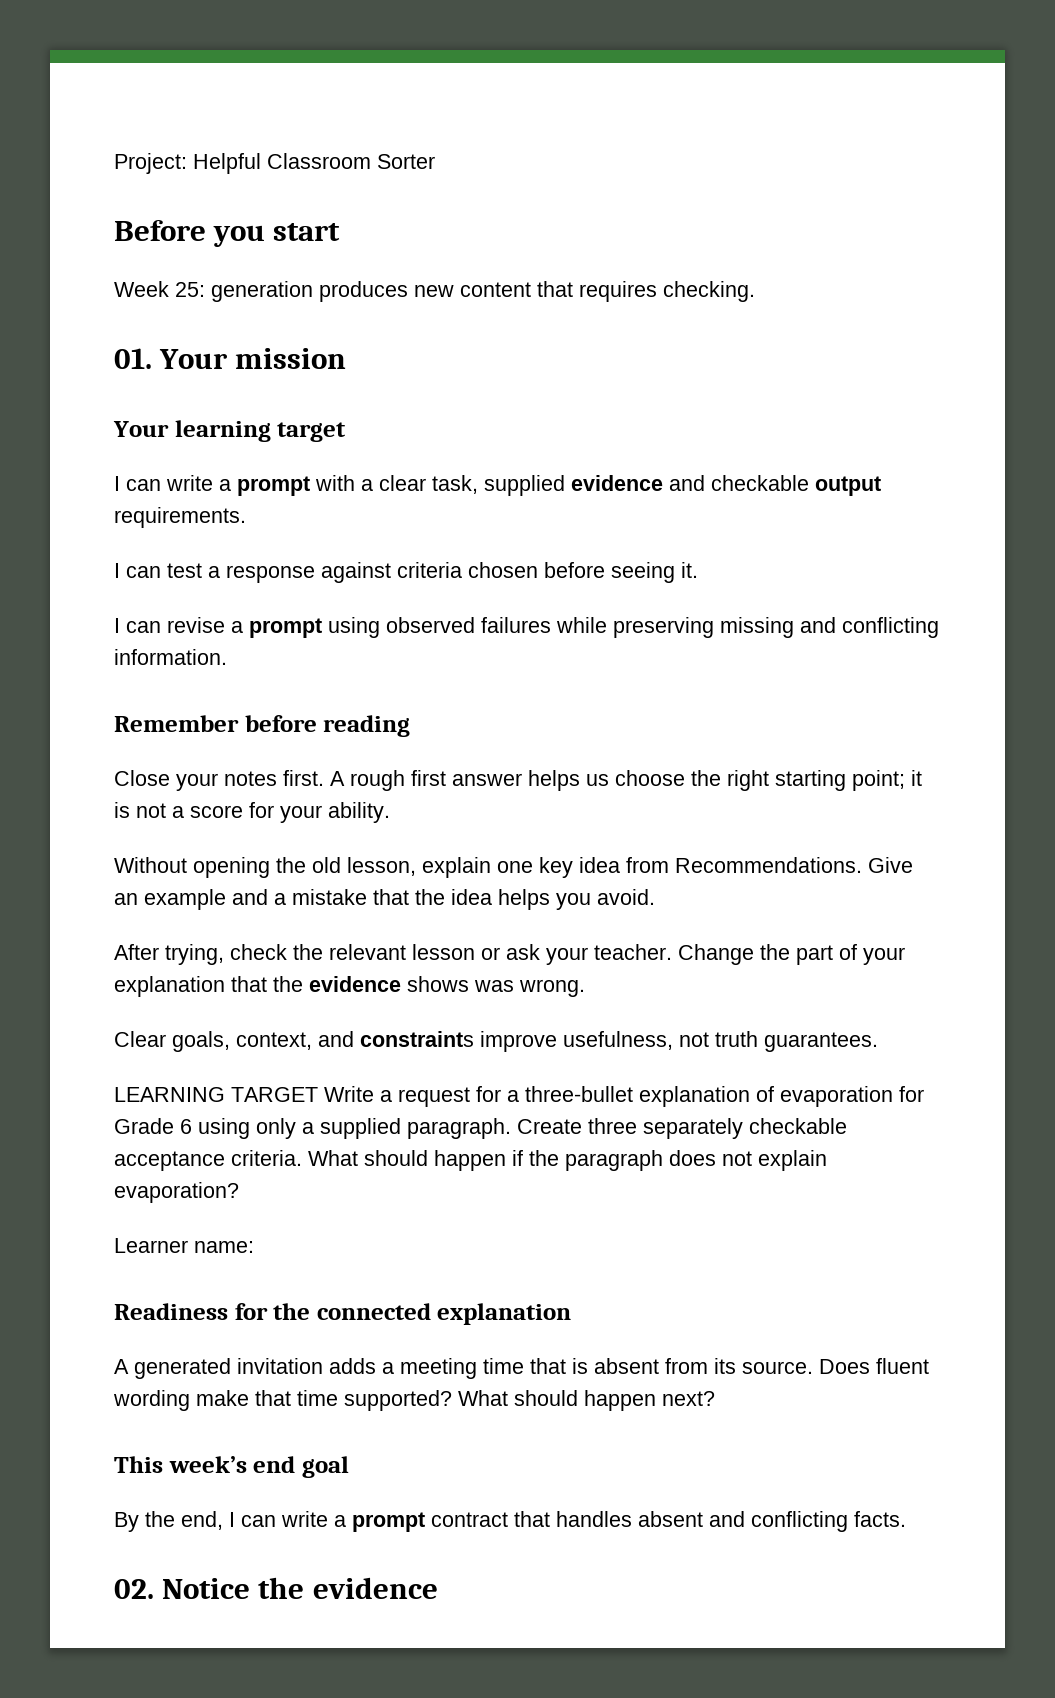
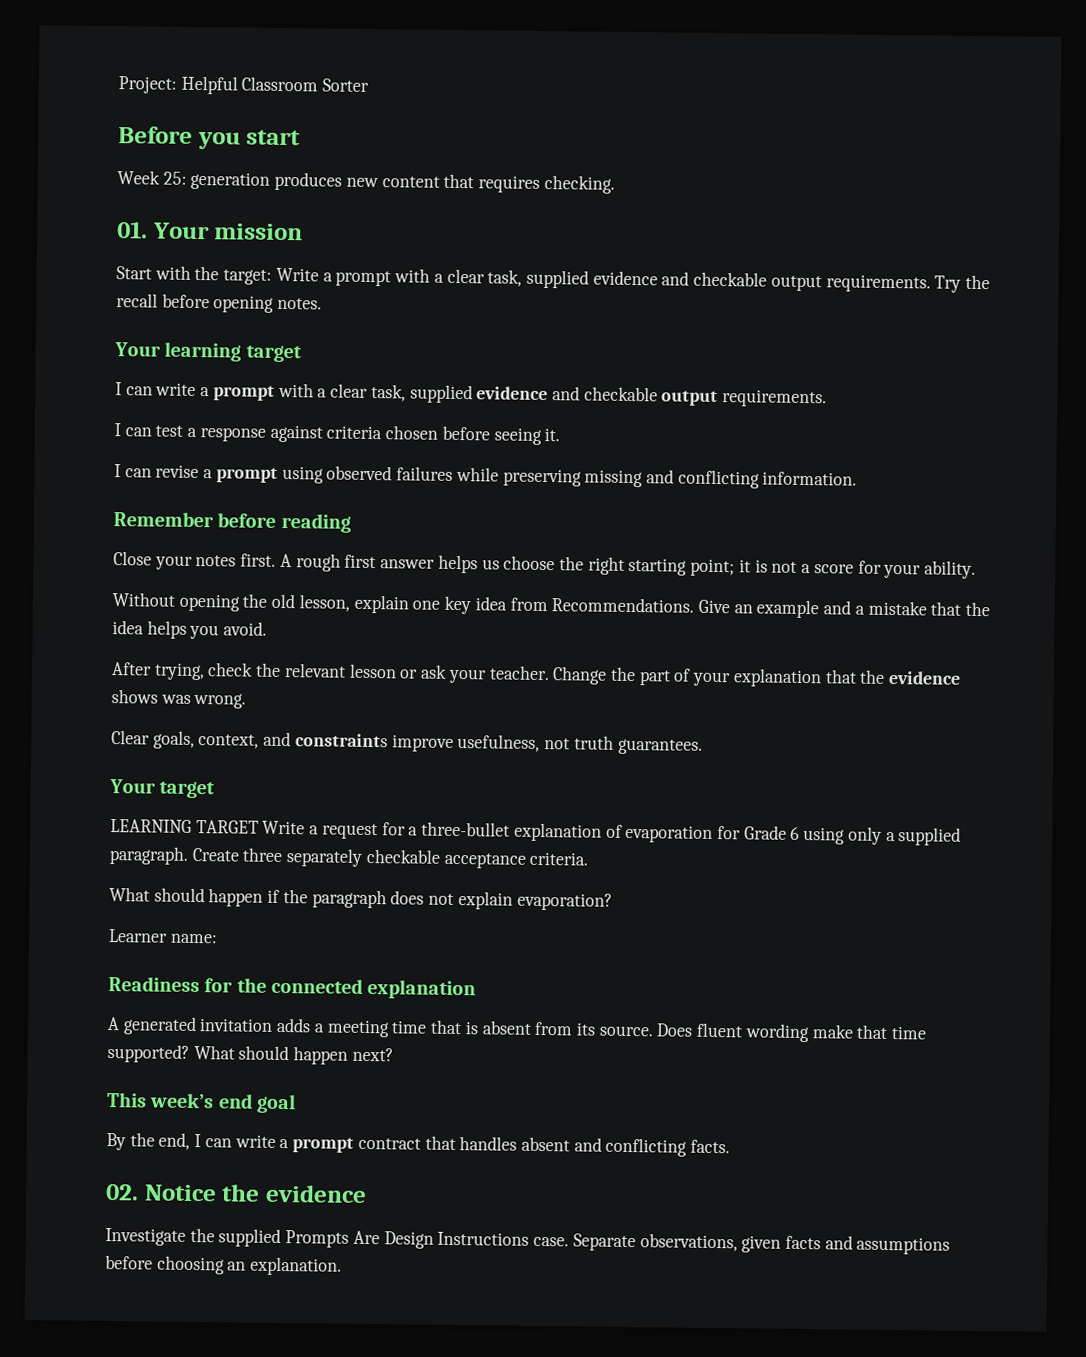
+ Start with the target: Write a prompt with a clear task, supplied evidence and checkable output requirements. Try the recall before opening notes.
+ Your target
- Create three separately checkable acceptance criteria. What should happen if the paragraph does not explain evaporation?
+ Create three separately checkable acceptance criteria.
+ What should happen if the paragraph does not explain evaporation?
+ Investigate the supplied Prompts Are Design Instructions case. Separate observations, given facts and assumptions before choosing an explanation.

